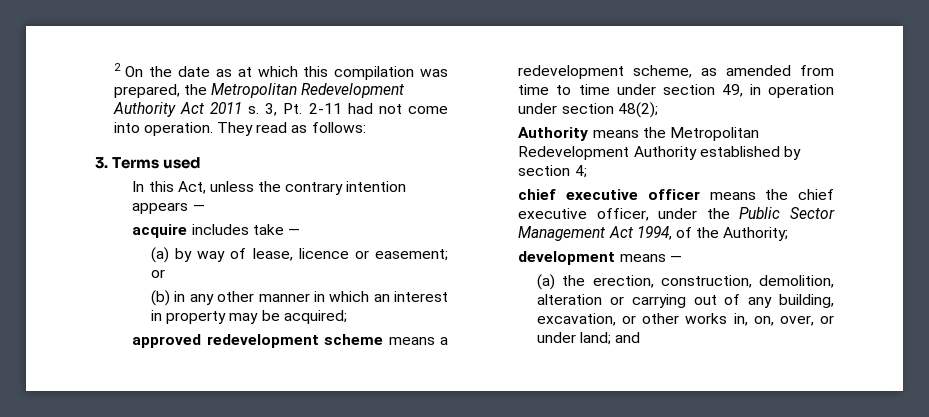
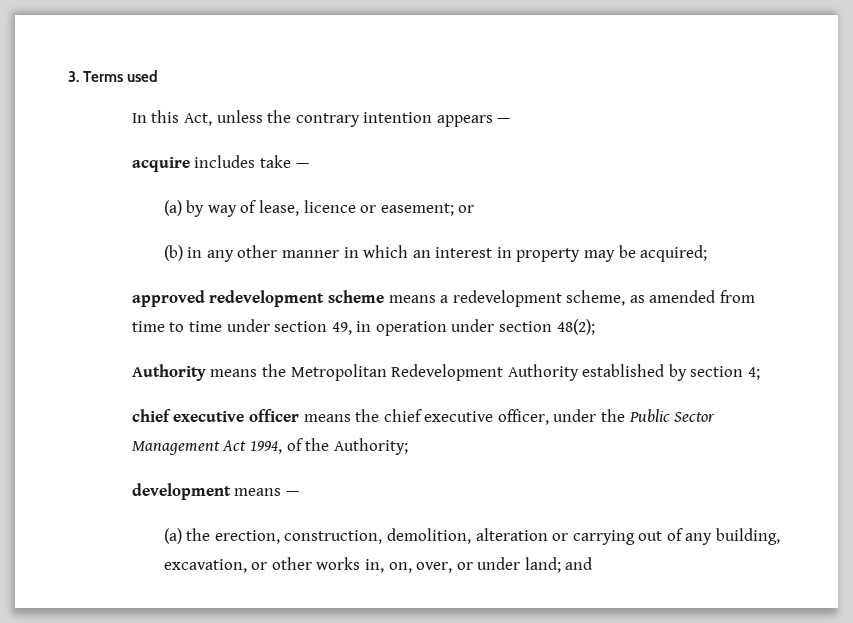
- 2 On the date as at which this compilation was prepared, the Metropolitan Redevelopment Authority Act 2011 s. 3, Pt. 2-11 had not come into operation. They read as follows:

